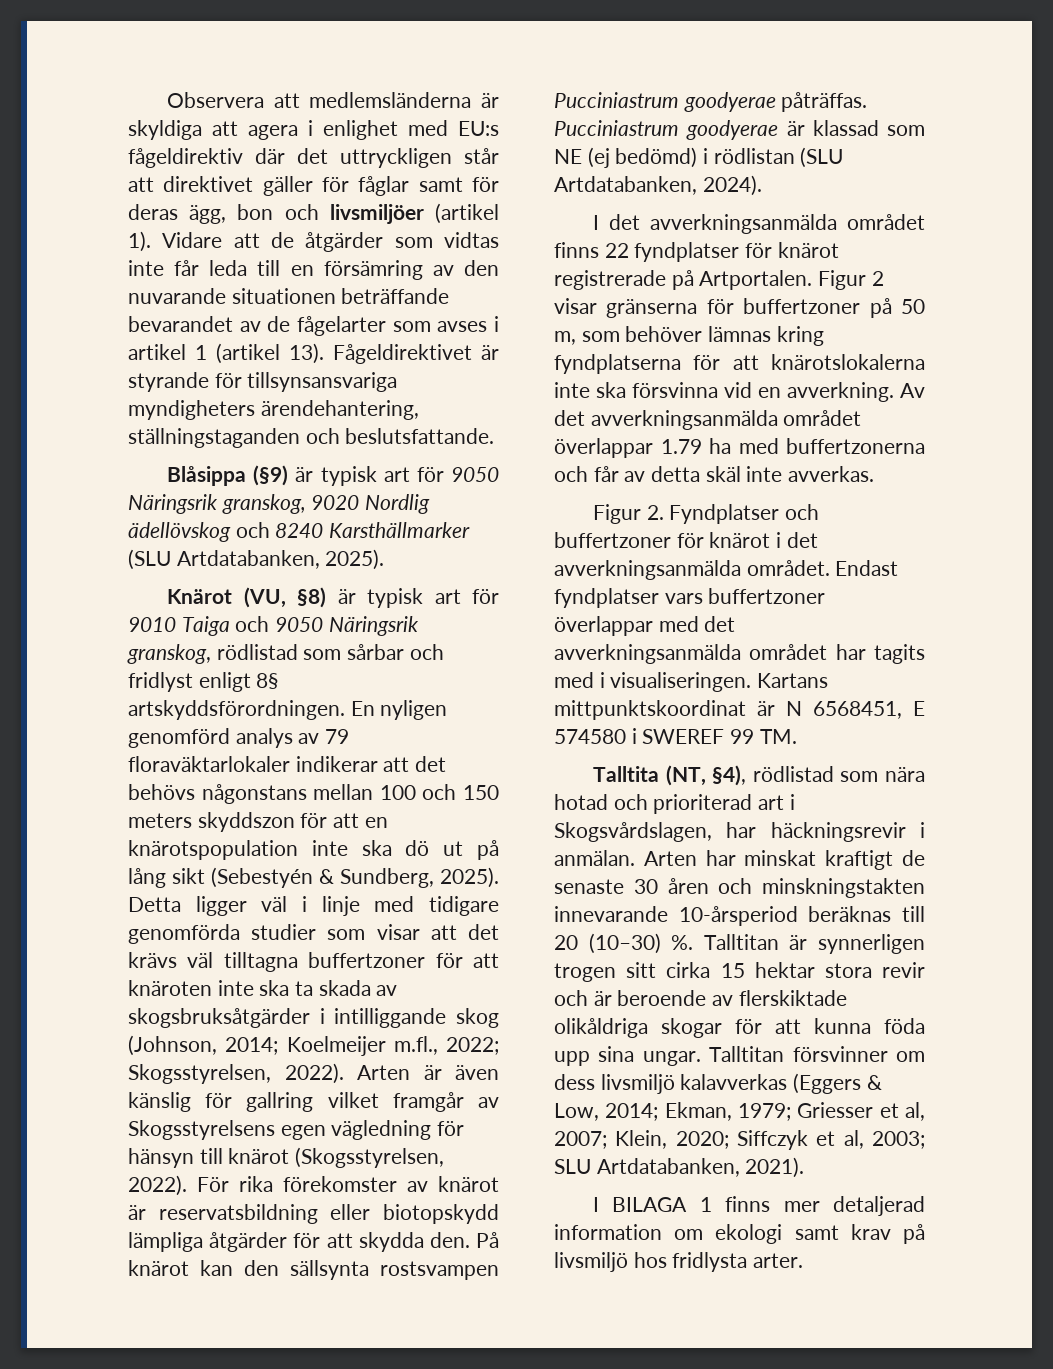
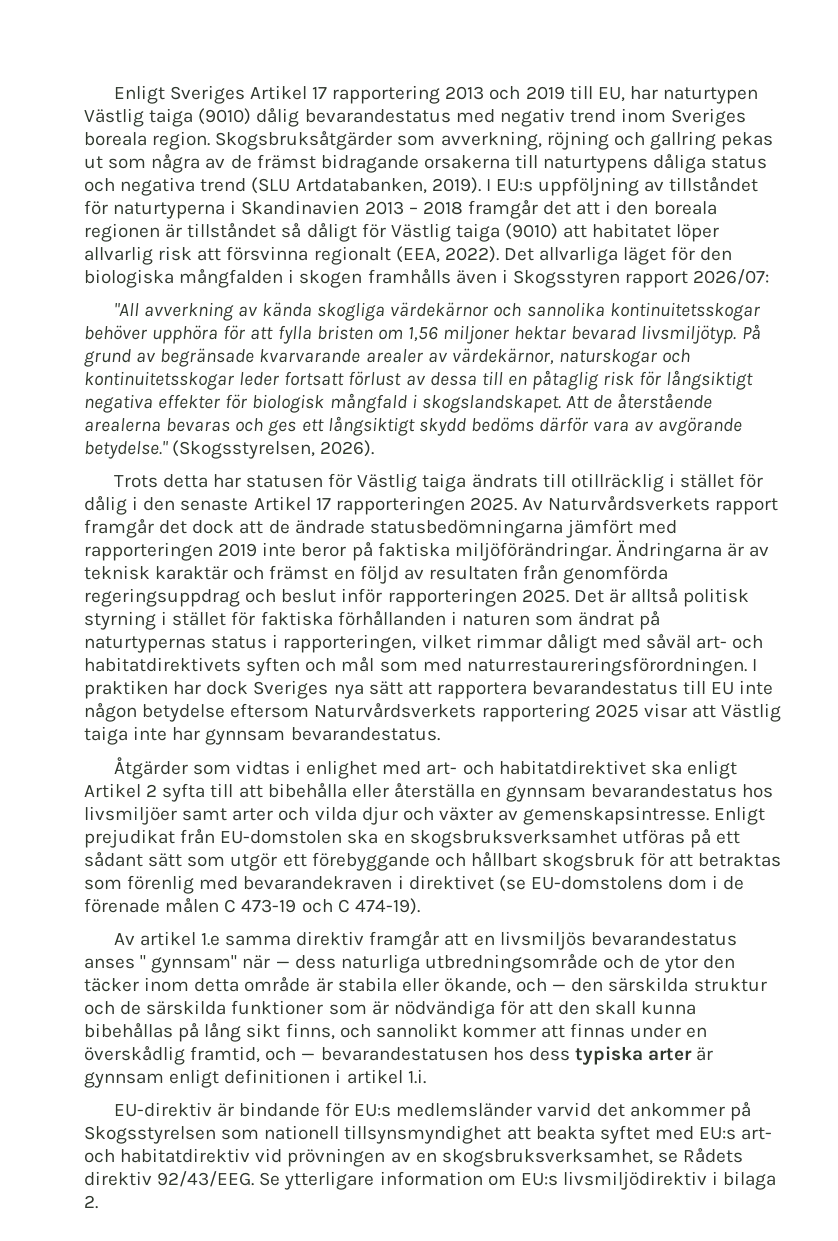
- Observera att medlemsländerna är skyldiga att agera i enlighet med EU:s fågeldirektiv där det uttryckligen står att direktivet gäller för fåglar samt för deras ägg, bon och livsmiljöer (artikel 1). Vidare att de åtgärder som vidtas inte får leda till en försämring av den nuvarande situationen beträffande bevarandet av de fågelarter som avses i artikel 1 (artikel 13). Fågeldirektivet är styrande för tillsynsansvariga myndigheters ärendehantering, ställningstaganden och beslutsfattande.
- Blåsippa (§9) är typisk art för 9050 Näringsrik granskog, 9020 Nordlig ädellövskog och 8240 Karsthällmarker (SLU Artdatabanken, 2025).
- Knärot (VU, §8) är typisk art för 9010 Taiga och 9050 Näringsrik granskog, rödlistad som sårbar och fridlyst enligt 8§ artskyddsförordningen. En nyligen genomförd analys av 79 floraväktarlokaler indikerar att det behövs någonstans mellan 100 och 150 meters skyddszon för att en knärotspopulation inte ska dö ut på lång sikt (Sebestyén & Sundberg, 2025). Detta ligger väl i linje med tidigare genomförda studier som visar att det krävs väl tilltagna buffertzoner för att knäroten inte ska ta skada av skogsbruksåtgärder i intilliggande skog (Johnson, 2014; Koelmeijer m.fl., 2022; Skogsstyrelsen, 2022). Arten är även känslig för gallring vilket framgår av Skogsstyrelsens egen vägledning för hänsyn till knärot (Skogsstyrelsen, 2022). För rika förekomster av knärot är reservatsbildning eller biotopskydd lämpliga åtgärder för att skydda den. På knärot kan den sällsynta rostsvampen Pucciniastrum goodyerae påträffas. Pucciniastrum goodyerae är klassad som NE (ej bedömd) i rödlistan (SLU Artdatabanken, 2024).
- I det avverkningsanmälda området finns 22 fyndplatser för knärot registrerade på Artportalen. Figur 2 visar gränserna för buffertzoner på 50 m, som behöver lämnas kring fyndplatserna för att knärotslokalerna inte ska försvinna vid en avverkning. Av det avverkningsanmälda området överlappar 1.79 ha med buffertzonerna och får av detta skäl inte avverkas.
- Figur 2. Fyndplatser och buffertzoner för knärot i det avverkningsanmälda området. Endast fyndplatser vars buffertzoner överlappar med det avverkningsanmälda området har tagits med i visualiseringen. Kartans mittpunktskoordinat är N 6568451, E 574580 i SWEREF 99 TM.
- Talltita (NT, §4), rödlistad som nära hotad och prioriterad art i Skogsvårdslagen, har häckningsrevir i anmälan. Arten har minskat kraftigt de senaste 30 åren och minskningstakten innevarande 10-årsperiod beräknas till 20 (10–30) %. Talltitan är synnerligen trogen sitt cirka 15 hektar stora revir och är beroende av flerskiktade olikåldriga skogar för att kunna föda upp sina ungar. Talltitan försvinner om dess livsmiljö kalavverkas (Eggers & Low, 2014; Ekman, 1979; Griesser et al, 2007; Klein, 2020; Siffczyk et al, 2003; SLU Artdatabanken, 2021).
- I BILAGA 1 finns mer detaljerad information om ekologi samt krav på livsmiljö hos fridlysta arter.
+ Enligt Sveriges Artikel 17 rapportering 2013 och 2019 till EU, har naturtypen Västlig taiga (9010) dålig bevarandestatus med negativ trend inom Sveriges boreala region. Skogsbruksåtgärder som avverkning, röjning och gallring pekas ut som några av de främst bidragande orsakerna till naturtypens dåliga status och negativa trend (SLU Artdatabanken, 2019). I EU:s uppföljning av tillståndet för naturtyperna i Skandinavien 2013 – 2018 framgår det att i den boreala regionen är tillståndet så dåligt för Västlig taiga (9010) att habitatet löper allvarlig risk att försvinna regionalt (EEA, 2022). Det allvarliga läget för den biologiska mångfalden i skogen framhålls även i Skogsstyren rapport 2026/07:
+ "All avverkning av kända skogliga värdekärnor och sannolika kontinuitetsskogar behöver upphöra för att fylla bristen om 1,56 miljoner hektar bevarad livsmiljötyp. På grund av begränsade kvarvarande arealer av värdekärnor, naturskogar och kontinuitetsskogar leder fortsatt förlust av dessa till en påtaglig risk för långsiktigt negativa effekter för biologisk mångfald i skogslandskapet. Att de återstående arealerna bevaras och ges ett långsiktigt skydd bedöms därför vara av avgörande betydelse." (Skogsstyrelsen, 2026).
+ Trots detta har statusen för Västlig taiga ändrats till otillräcklig i stället för dålig i den senaste Artikel 17 rapporteringen 2025. Av Naturvårdsverkets rapport framgår det dock att de ändrade statusbedömningarna jämfört med rapporteringen 2019 inte beror på faktiska miljöförändringar. Ändringarna är av teknisk karaktär och främst en följd av resultaten från genomförda regeringsuppdrag och beslut inför rapporteringen 2025. Det är alltså politisk styrning i stället för faktiska förhållanden i naturen som ändrat på naturtypernas status i rapporteringen, vilket rimmar dåligt med såväl art- och habitatdirektivets syften och mål som med naturrestaureringsförordningen. I praktiken har dock Sveriges nya sätt att rapportera bevarandestatus till EU inte någon betydelse eftersom Naturvårdsverkets rapportering 2025 visar att Västlig taiga inte har gynnsam bevarandestatus.
+ Åtgärder som vidtas i enlighet med art- och habitatdirektivet ska enligt Artikel 2 syfta till att bibehålla eller återställa en gynnsam bevarandestatus hos livsmiljöer samt arter och vilda djur och växter av gemenskapsintresse. Enligt prejudikat från EU-domstolen ska en skogsbruksverksamhet utföras på ett sådant sätt som utgör ett förebyggande och hållbart skogsbruk för att betraktas som förenlig med bevarandekraven i direktivet (se EU-domstolens dom i de förenade målen C 473-19 och C 474-19).
+ Av artikel 1.e samma direktiv framgår att en livsmiljös bevarandestatus anses " gynnsam" när — dess naturliga utbredningsområde och de ytor den täcker inom detta område är stabila eller ökande, och — den särskilda struktur och de särskilda funktioner som är nödvändiga för att den skall kunna bibehållas på lång sikt finns, och sannolikt kommer att finnas under en överskådlig framtid, och — bevarandestatusen hos dess typiska arter är gynnsam enligt definitionen i artikel 1.i.
+ EU-direktiv är bindande för EU:s medlemsländer varvid det ankommer på Skogsstyrelsen som nationell tillsynsmyndighet att beakta syftet med EU:s art- och habitatdirektiv vid prövningen av en skogsbruksverksamhet, se Rådets direktiv 92/43/EEG. Se ytterligare information om EU:s livsmiljödirektiv i bilaga 2.

